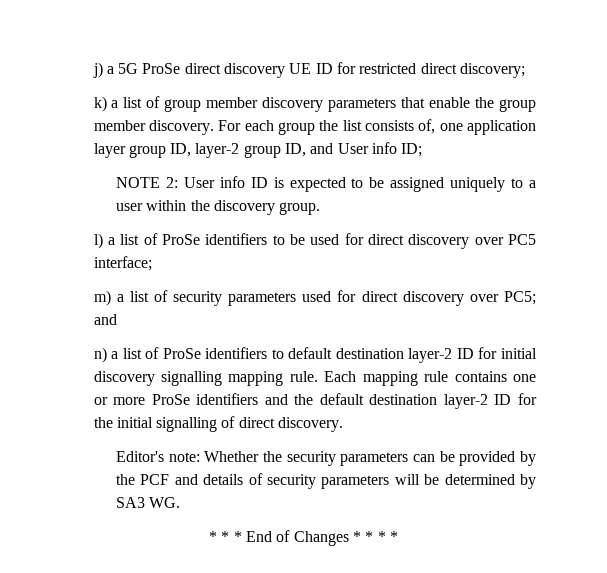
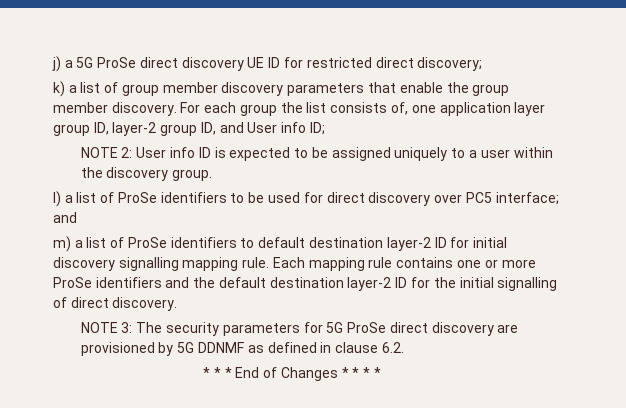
- l) a list of ProSe identifiers to be used for direct discovery over PC5 interface;
+ l) a list of ProSe identifiers to be used for direct discovery over PC5 interface; and
- m) a list of security parameters used for direct discovery over PC5; and
- n) a list of ProSe identifiers to default destination layer-2 ID for initial discovery signalling mapping rule.
+ m) a list of ProSe identifiers to default destination layer-2 ID for initial discovery signalling mapping rule.
- Editor's note: Whether the security parameters can be provided by the PCF and details of security parameters will be determined by SA3 WG.
+ NOTE 3: The security parameters for 5G ProSe direct discovery are provisioned by 5G DDNMF as defined in clause 6.2.

